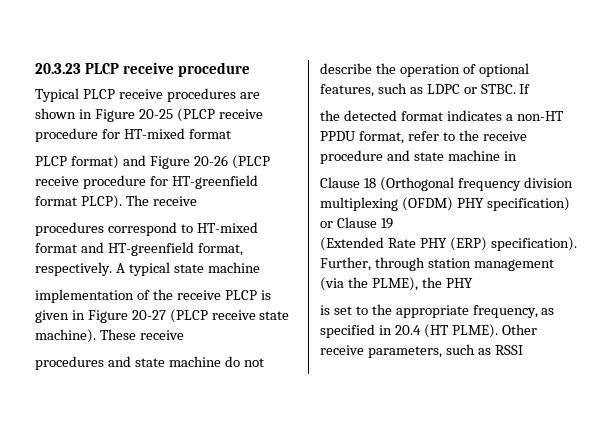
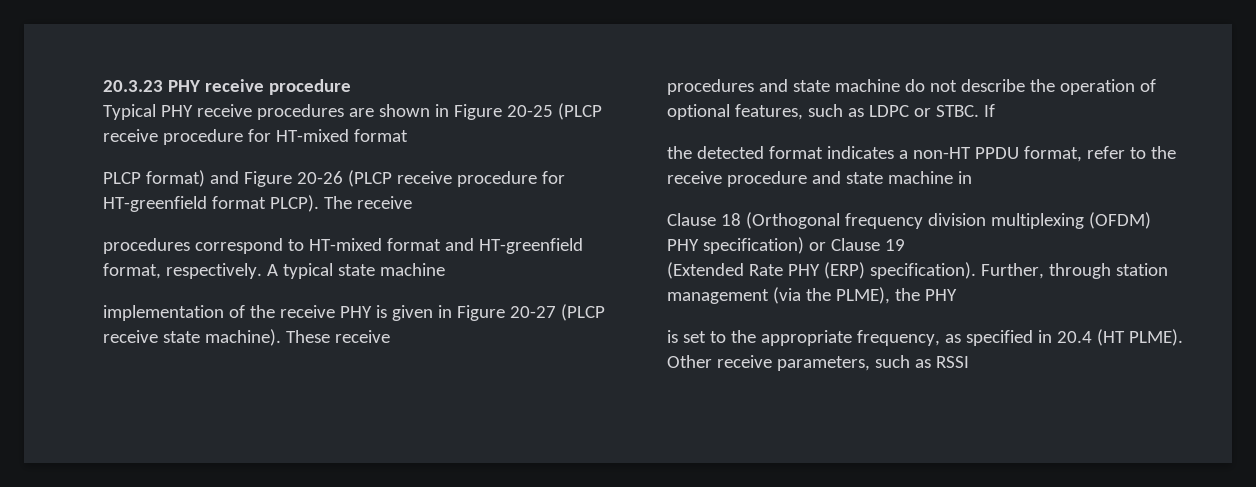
- 20.3.23 PLCP receive procedure
+ 20.3.23 PHY receive procedure
- Typical PLCP receive procedures are shown in Figure 20-25 (PLCP receive procedure for HT-mixed format
+ Typical PHY receive procedures are shown in Figure 20-25 (PLCP receive procedure for HT-mixed format
- implementation of the receive PLCP is given in Figure 20-27 (PLCP receive state machine).
+ implementation of the receive PHY is given in Figure 20-27 (PLCP receive state machine).

